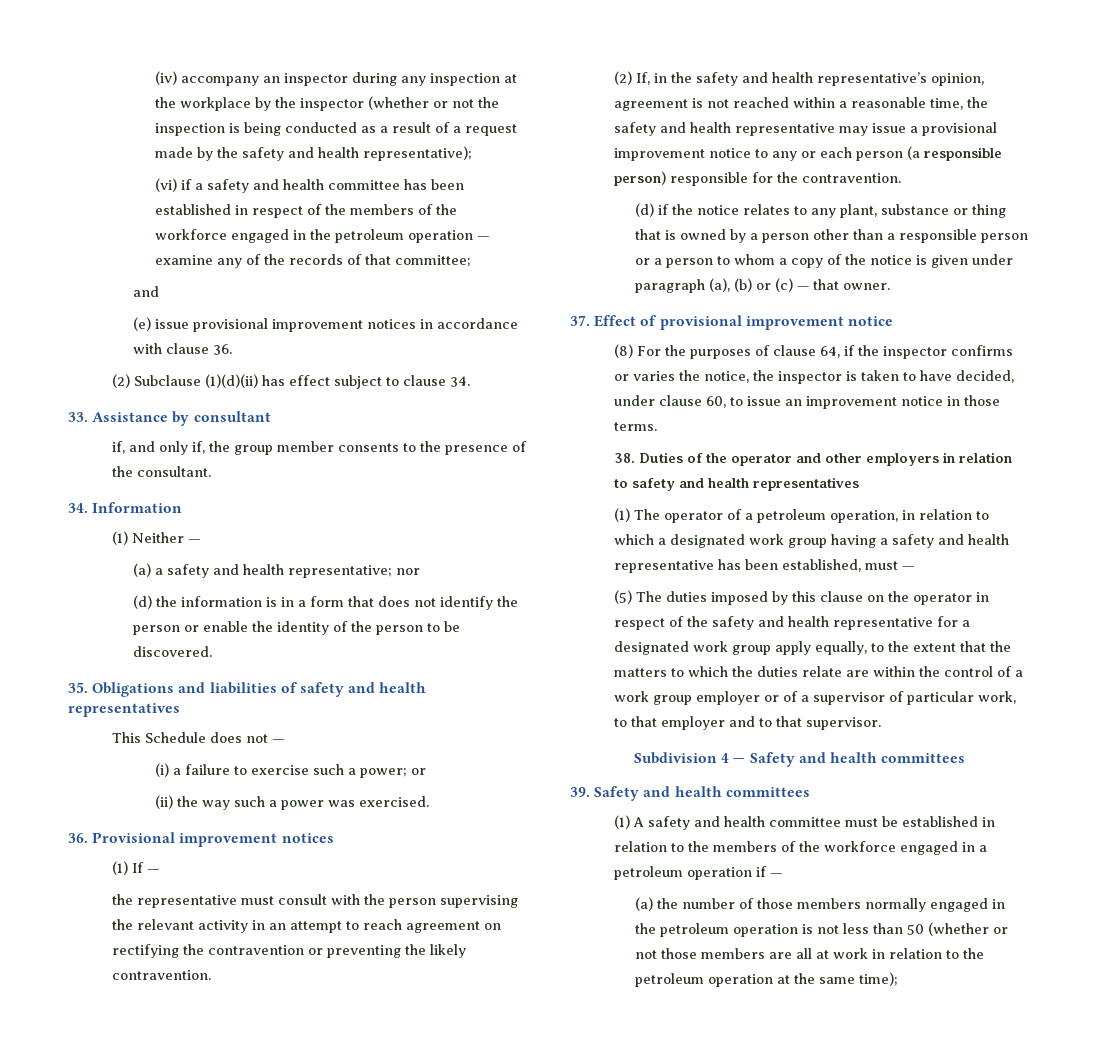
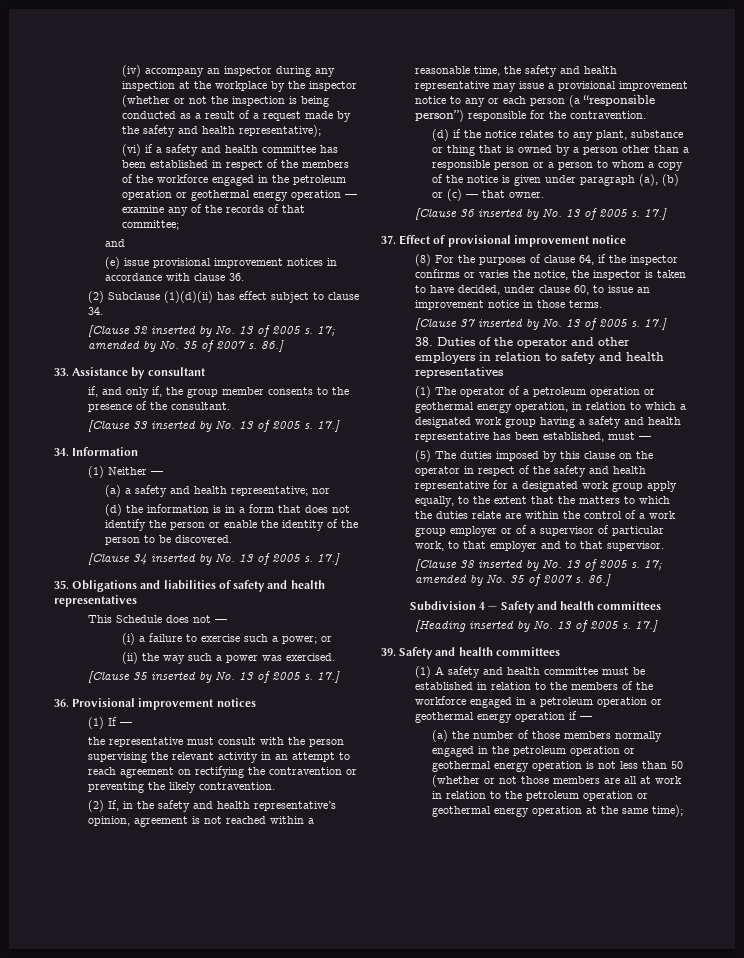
- (vi) if a safety and health committee has been established in respect of the members of the workforce engaged in the petroleum operation — examine any of the records of that committee;
+ (vi) if a safety and health committee has been established in respect of the members of the workforce engaged in the petroleum operation or geothermal energy operation — examine any of the records of that committee;
+ [Clause 32 inserted by No. 13 of 2005 s. 17; amended by No. 35 of 2007 s. 86.]
+ [Clause 33 inserted by No. 13 of 2005 s. 17.]
+ [Clause 34 inserted by No. 13 of 2005 s. 17.]
+ [Clause 35 inserted by No. 13 of 2005 s. 17.]
- (2) If, in the safety and health representative’s opinion, agreement is not reached within a reasonable time, the safety and health representative may issue a provisional improvement notice to any or each person (a responsible person) responsible for the contravention.
+ (2) If, in the safety and health representative’s opinion, agreement is not reached within a reasonable time, the safety and health representative may issue a provisional improvement notice to any or each person (a “responsible person”) responsible for the contravention.
+ [Clause 36 inserted by No. 13 of 2005 s. 17.]
+ [Clause 37 inserted by No. 13 of 2005 s. 17.]
- (1) The operator of a petroleum operation, in relation to which a designated work group having a safety and health representative has been established, must —
+ (1) The operator of a petroleum operation or geothermal energy operation, in relation to which a designated work group having a safety and health representative has been established, must —
+ [Clause 38 inserted by No. 13 of 2005 s. 17; amended by No. 35 of 2007 s. 86.]
+ [Heading inserted by No. 13 of 2005 s. 17.]
- (1) A safety and health committee must be established in relation to the members of the workforce engaged in a petroleum operation if —
+ (1) A safety and health committee must be established in relation to the members of the workforce engaged in a petroleum operation or geothermal energy operation if —
- (a) the number of those members normally engaged in the petroleum operation is not less than 50 (whether or not those members are all at work in relation to the petroleum operation at the same time);
+ (a) the number of those members normally engaged in the petroleum operation or geothermal energy operation is not less than 50 (whether or not those members are all at work in relation to the petroleum operation or geothermal energy operation at the same time);

